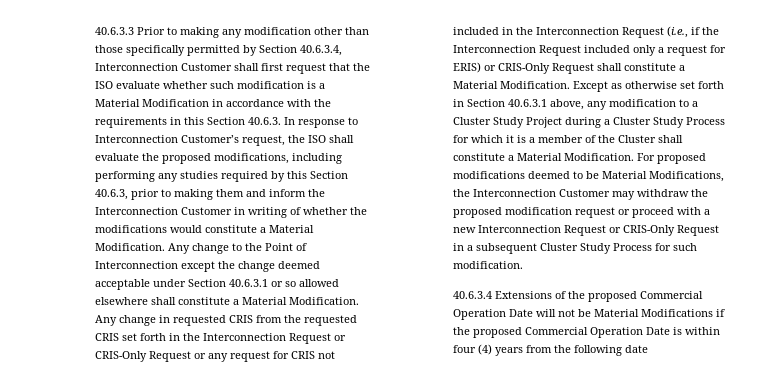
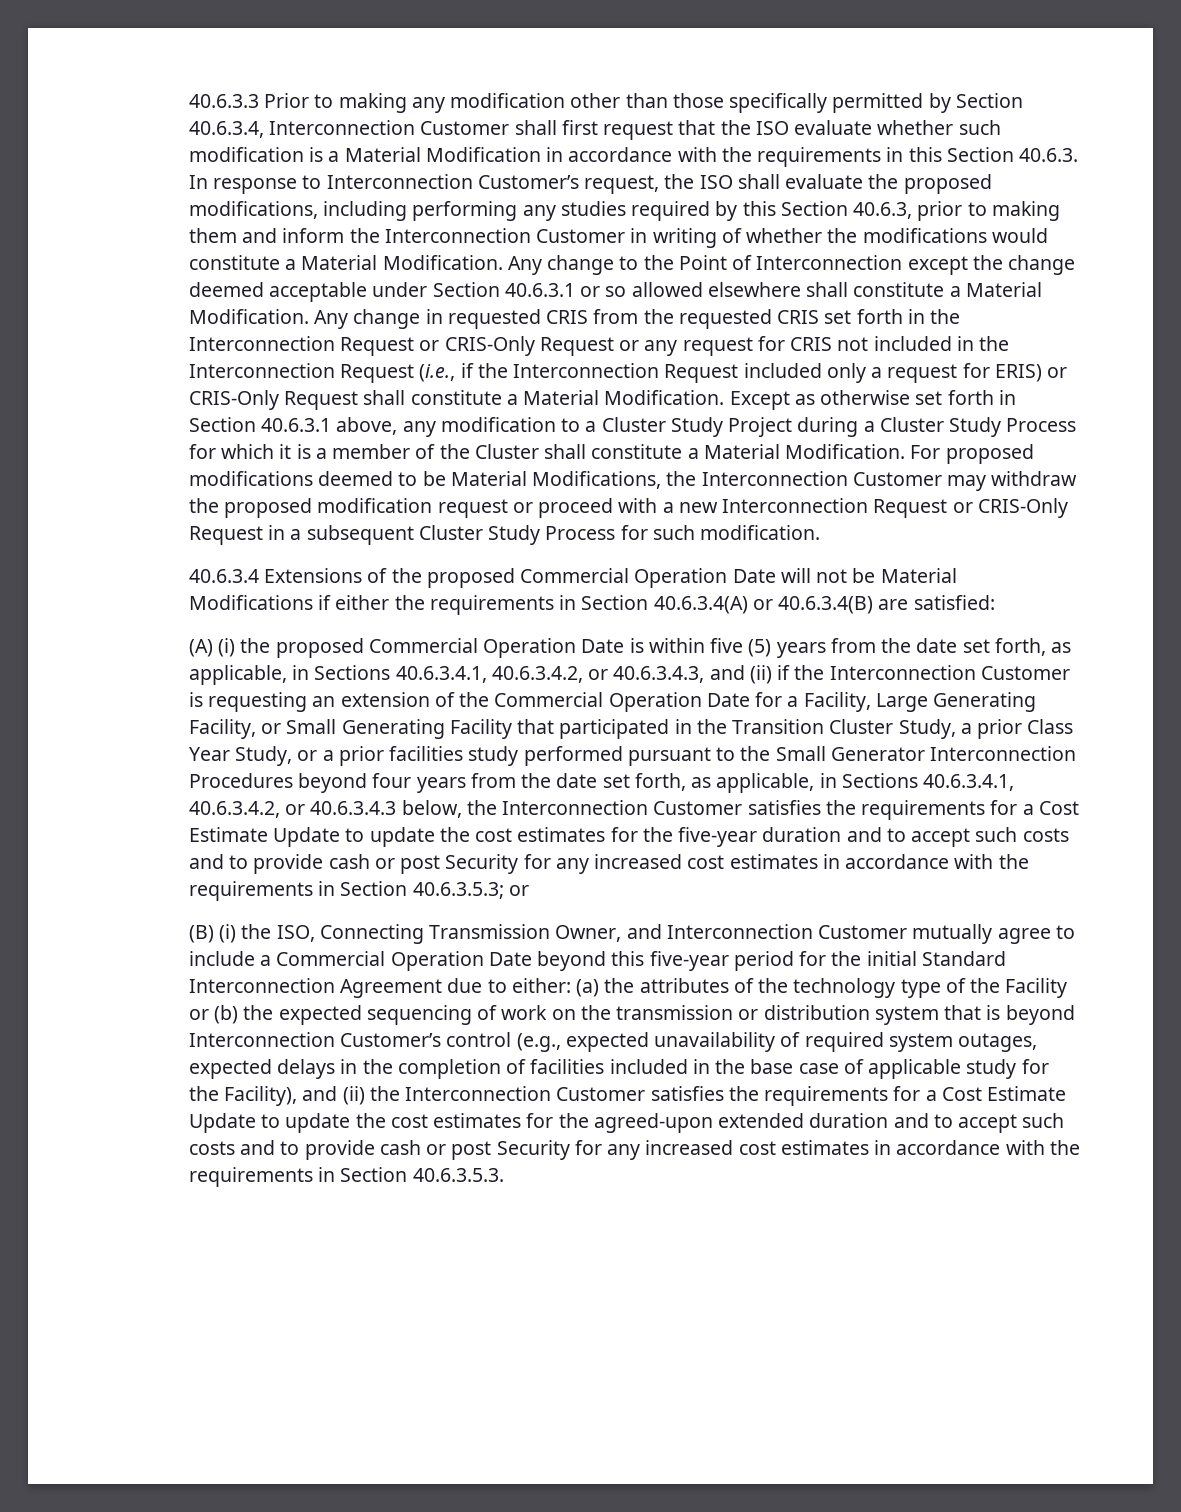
- 40.6.3.4 Extensions of the proposed Commercial Operation Date will not be Material Modifications if the proposed Commercial Operation Date is within four (4) years from the following date
+ 40.6.3.4 Extensions of the proposed Commercial Operation Date will not be Material Modifications if either the requirements in Section 40.6.3.4(A) or 40.6.3.4(B) are satisfied:
+ (A) (i) the proposed Commercial Operation Date is within five (5) years from the date set forth, as applicable, in Sections 40.6.3.4.1, 40.6.3.4.2, or 40.6.3.4.3, and (ii) if the Interconnection Customer is requesting an extension of the Commercial Operation Date for a Facility, Large Generating Facility, or Small Generating Facility that participated in the Transition Cluster Study, a prior Class Year Study, or a prior facilities study performed pursuant to the Small Generator Interconnection Procedures beyond four years from the date set forth, as applicable, in Sections 40.6.3.4.1, 40.6.3.4.2, or 40.6.3.4.3 below, the Interconnection Customer satisfies the requirements for a Cost Estimate Update to update the cost estimates for the five-year duration and to accept such costs and to provide cash or post Security for any increased cost estimates in accordance with the requirements in Section 40.6.3.5.3; or
+ (B) (i) the ISO, Connecting Transmission Owner, and Interconnection Customer mutually agree to include a Commercial Operation Date beyond this five-year period for the initial Standard Interconnection Agreement due to either: (a) the attributes of the technology type of the Facility or (b) the expected sequencing of work on the transmission or distribution system that is beyond Interconnection Customer’s control (e.g., expected unavailability of required system outages, expected delays in the completion of facilities included in the base case of applicable study for the Facility), and (ii) the Interconnection Customer satisfies the requirements for a Cost Estimate Update to update the cost estimates for the agreed-upon extended duration and to accept such costs and to provide cash or post Security for any increased cost estimates in accordance with the requirements in Section 40.6.3.5.3.

